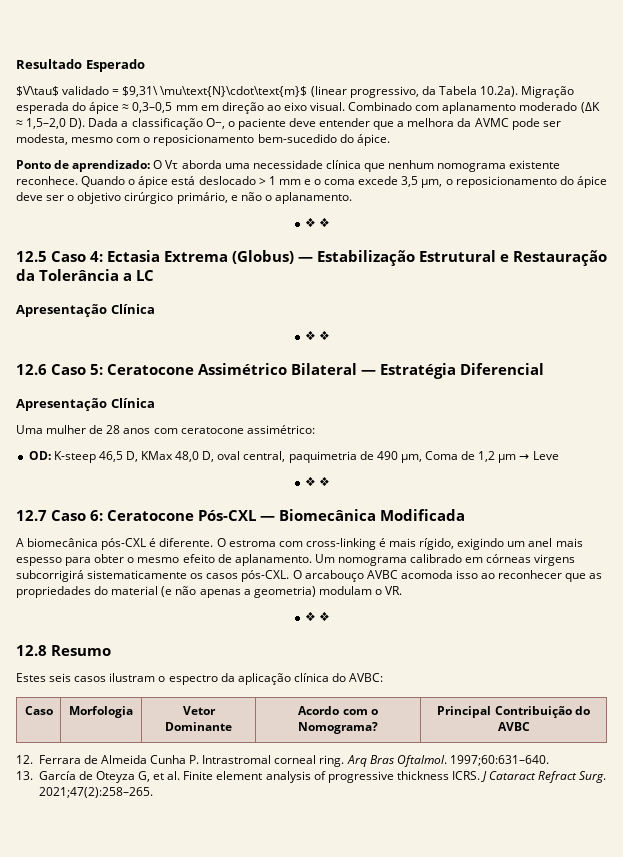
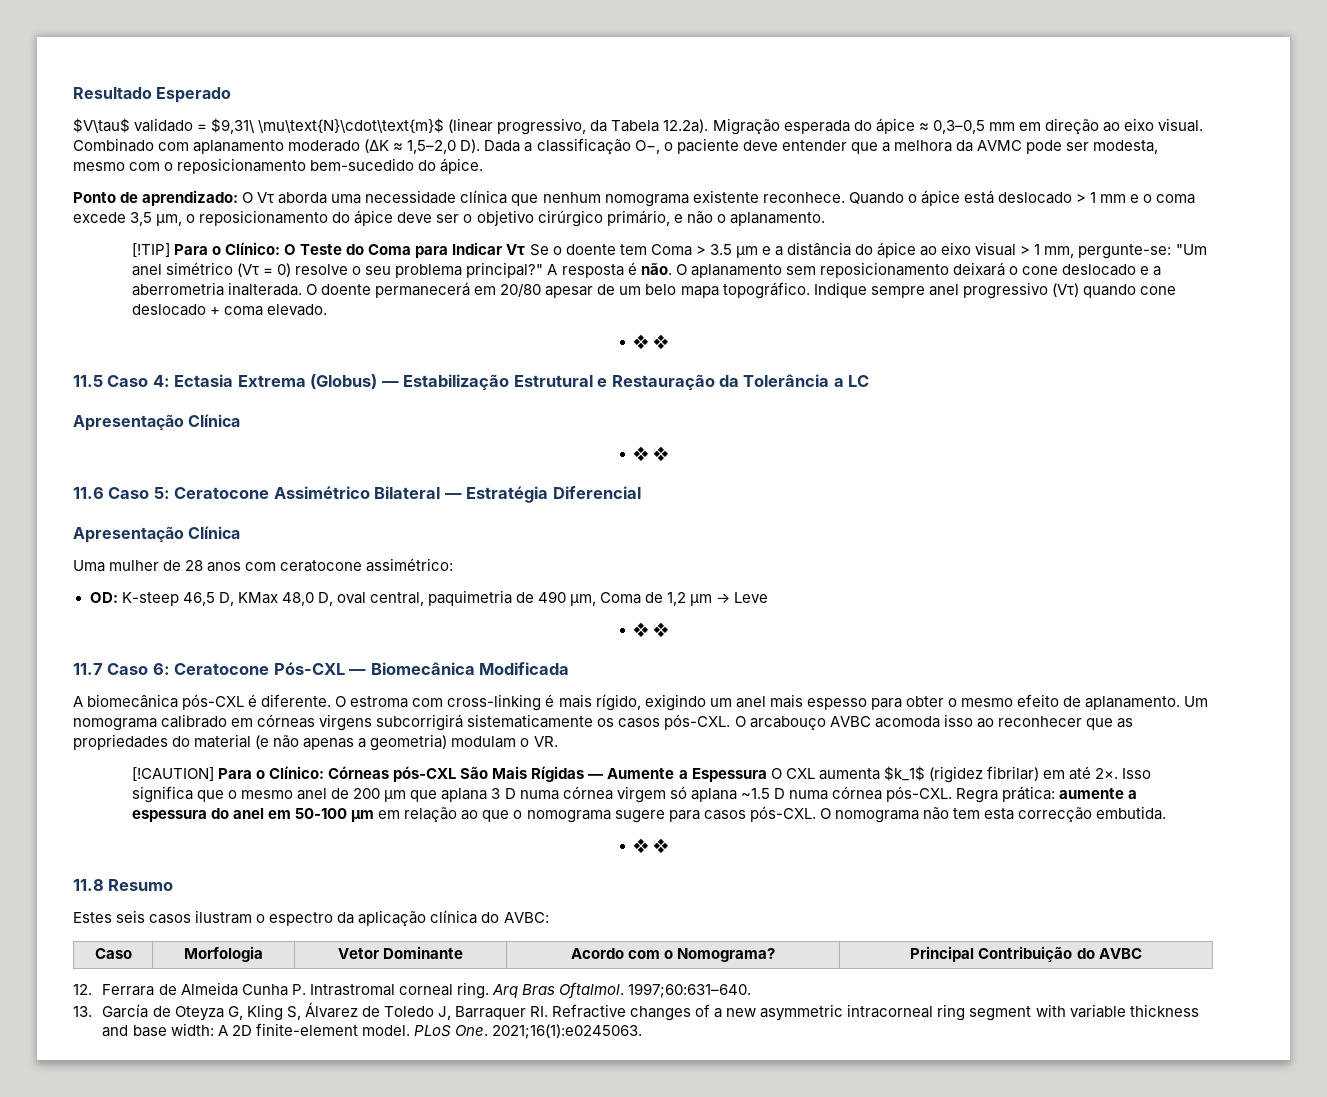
- $V\tau$ validado = $9,31\ \mu\text{N}\cdot\text{m}$ (linear progressivo, da Tabela 10.2a). Migração esperada do ápice ≈ 0,3–0,5 mm em direção ao eixo visual.
+ $V\tau$ validado = $9,31\ \mu\text{N}\cdot\text{m}$ (linear progressivo, da Tabela 12.2a). Migração esperada do ápice ≈ 0,3–0,5 mm em direção ao eixo visual.
  Quando o ápice está deslocado > 1 mm e o coma excede 3,5 μm, o reposicionamento do ápice deve ser o objetivo cirúrgico primário, e não o aplanamento.
+ [!TIP] Para o Clínico: O Teste do Coma para Indicar Vτ Se o doente tem Coma > 3.5 µm e a distância do ápice ao eixo visual > 1 mm, pergunte-se: "Um anel simétrico (Vτ = 0) resolve o seu problema principal?" A resposta é não. O aplanamento sem reposicionamento deixará o cone deslocado e a aberrometria inalterada. O doente permanecerá em 20/80 apesar de um belo mapa topográfico. Indique sempre anel progressivo (Vτ) quando cone deslocado + coma elevado.
  ❖ ❖
- 12.5 Caso 4: Ectasia Extrema (Globus) — Estabilização Estrutural e Restauração da Tolerância a LC
+ 11.5 Caso 4: Ectasia Extrema (Globus) — Estabilização Estrutural e Restauração da Tolerância a LC
- 12.6 Caso 5: Ceratocone Assimétrico Bilateral — Estratégia Diferencial
+ 11.6 Caso 5: Ceratocone Assimétrico Bilateral — Estratégia Diferencial
- 12.7 Caso 6: Ceratocone Pós-CXL — Biomecânica Modificada
+ 11.7 Caso 6: Ceratocone Pós-CXL — Biomecânica Modificada
  O arcabouço AVBC acomoda isso ao reconhecer que as propriedades do material (e não apenas a geometria) modulam o VR.
+ [!CAUTION] Para o Clínico: Córneas pós-CXL São Mais Rígidas — Aumente a Espessura O CXL aumenta $k_1$ (rigidez fibrilar) em até 2×. Isso significa que o mesmo anel de 200 µm que aplana 3 D numa córnea virgem só aplana ~1.5 D numa córnea pós-CXL. Regra prática: aumente a espessura do anel em 50-100 µm em relação ao que o nomograma sugere para casos pós-CXL. O nomograma não tem esta correcção embutida.
  ❖ ❖
- 12.8 Resumo
+ 11.8 Resumo
- 13. García de Oteyza G, et al. Finite element analysis of progressive thickness ICRS. J Cataract Refract Surg. 2021;47(2):258–265.
+ 13. García de Oteyza G, Kling S, Álvarez de Toledo J, Barraquer RI. Refractive changes of a new asymmetric intracorneal ring segment with variable thickness and base width: A 2D finite-element model. PLoS One. 2021;16(1):e0245063.

